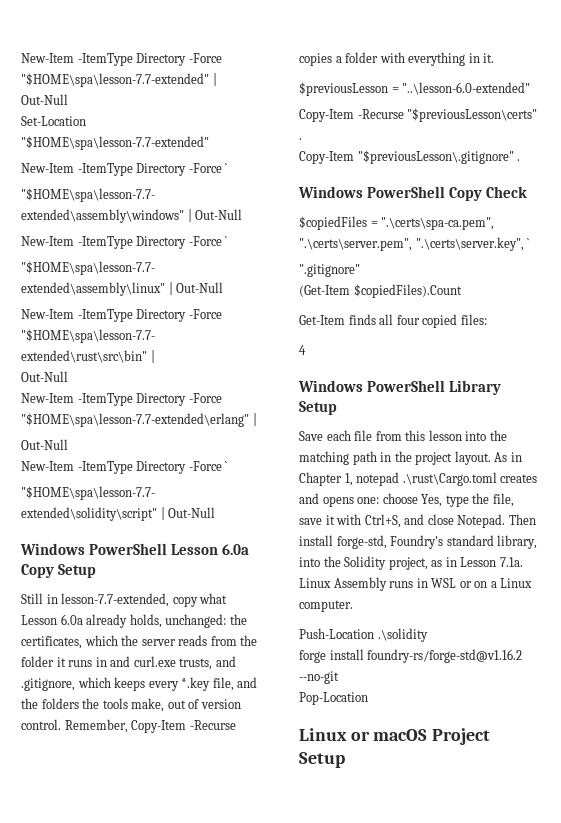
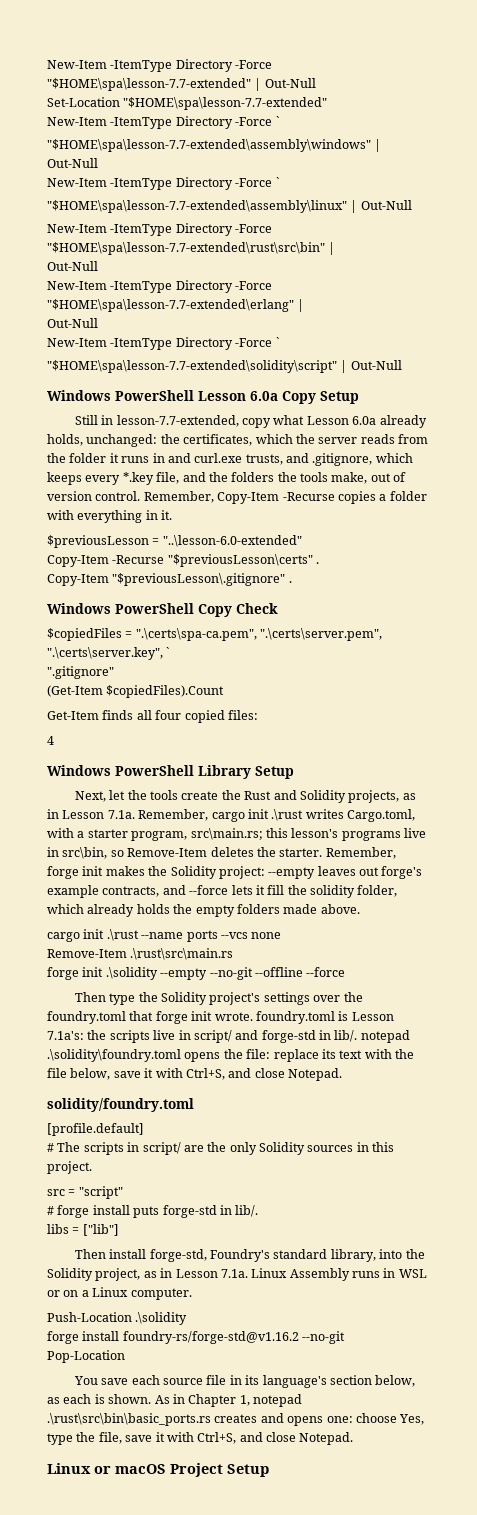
- Save each file from this lesson into the matching path in the project layout. As in Chapter 1, notepad .\rust\Cargo.toml creates and opens one: choose Yes, type the file, save it with Ctrl+S, and close Notepad. Then install forge-std, Foundry's standard library, into the Solidity project, as in Lesson 7.1a. Linux Assembly runs in WSL or on a Linux computer.
+ Next, let the tools create the Rust and Solidity projects, as in Lesson 7.1a. Remember, cargo init .\rust writes Cargo.toml, with a starter program, src\main.rs; this lesson's programs live in src\bin, so Remove-Item deletes the starter. Remember, forge init makes the Solidity project: --empty leaves out forge's example contracts, and --force lets it fill the solidity folder, which already holds the empty folders made above.
+ cargo init .\rust --name ports --vcs none
+ Remove-Item .\rust\src\main.rs
+ forge init .\solidity --empty --no-git --offline --force
+ Then type the Solidity project's settings over the foundry.toml that forge init wrote. foundry.toml is Lesson 7.1a's: the scripts live in script/ and forge-std in lib/. notepad .\solidity\foundry.toml opens the file: replace its text with the file below, save it with Ctrl+S, and close Notepad.
+ solidity/foundry.toml
+ [profile.default]
+ # The scripts in script/ are the only Solidity sources in this project.
+ src = "script"
+ # forge install puts forge-std in lib/.
+ libs = ["lib"]
+ Then install forge-std, Foundry's standard library, into the Solidity project, as in Lesson 7.1a. Linux Assembly runs in WSL or on a Linux computer.
+ You save each source file in its language's section below, as each is shown. As in Chapter 1, notepad .\rust\src\bin\basic_ports.rs creates and opens one: choose Yes, type the file, save it with Ctrl+S, and close Notepad.

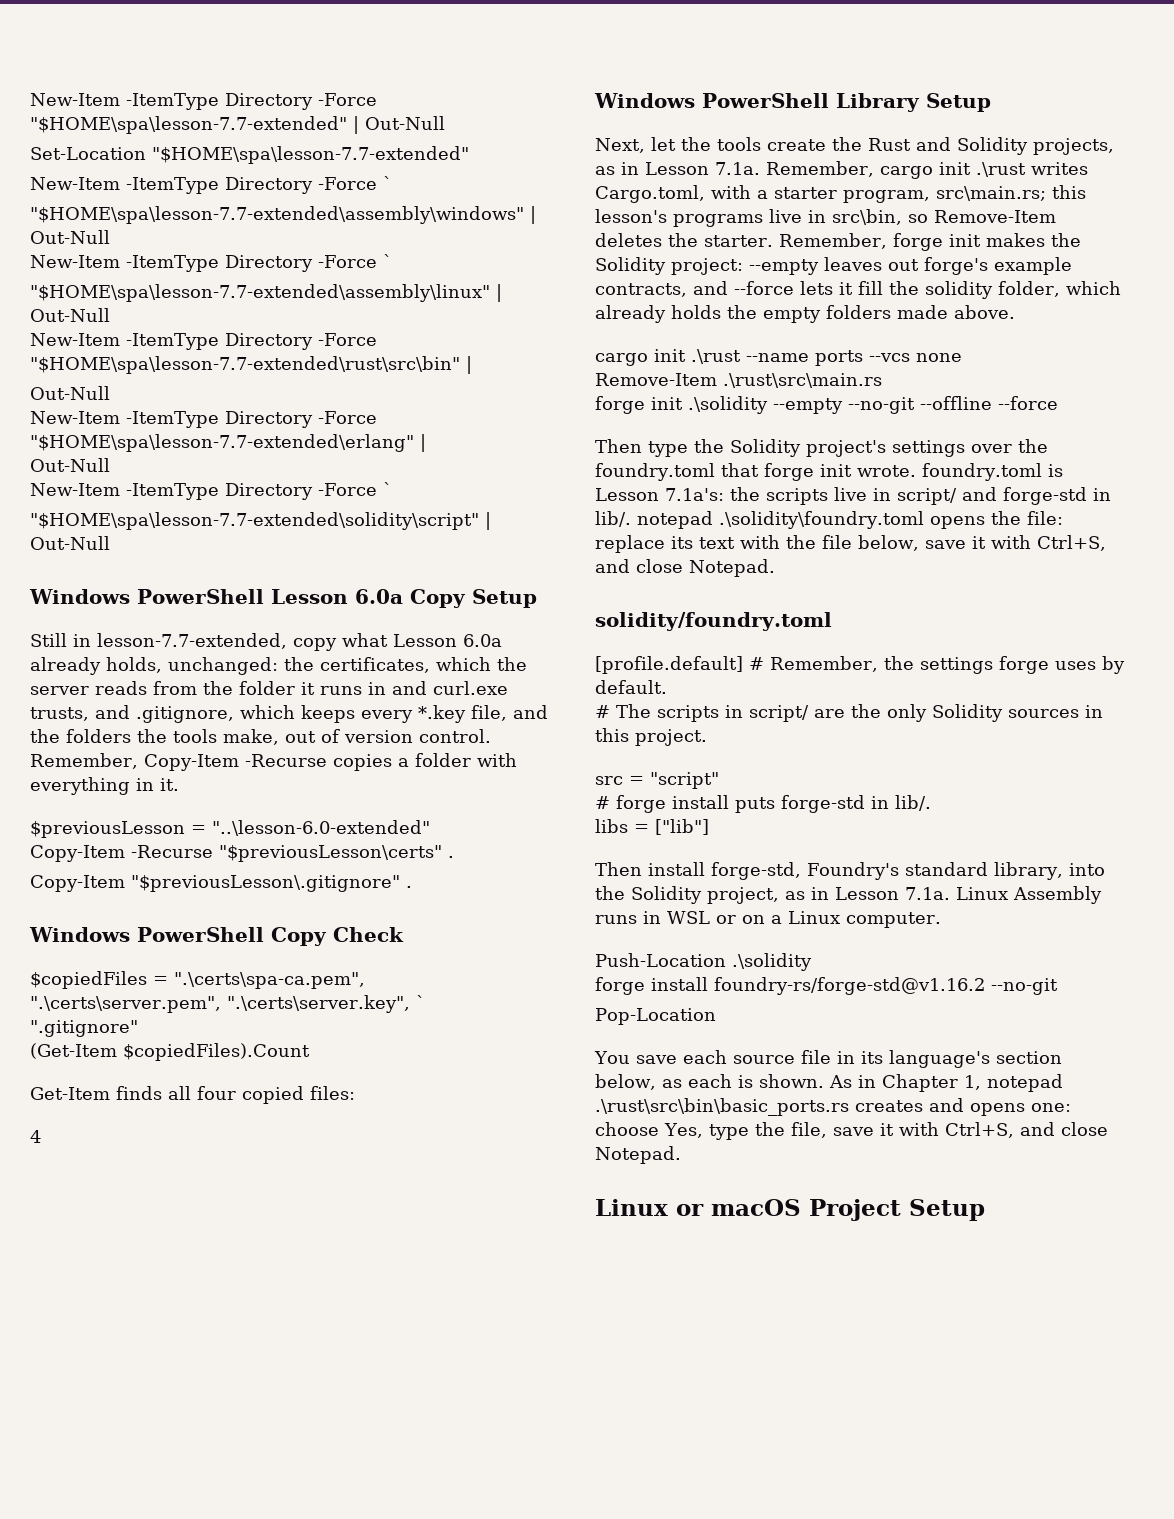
- [profile.default]
+ [profile.default] # Remember, the settings forge uses by default.

